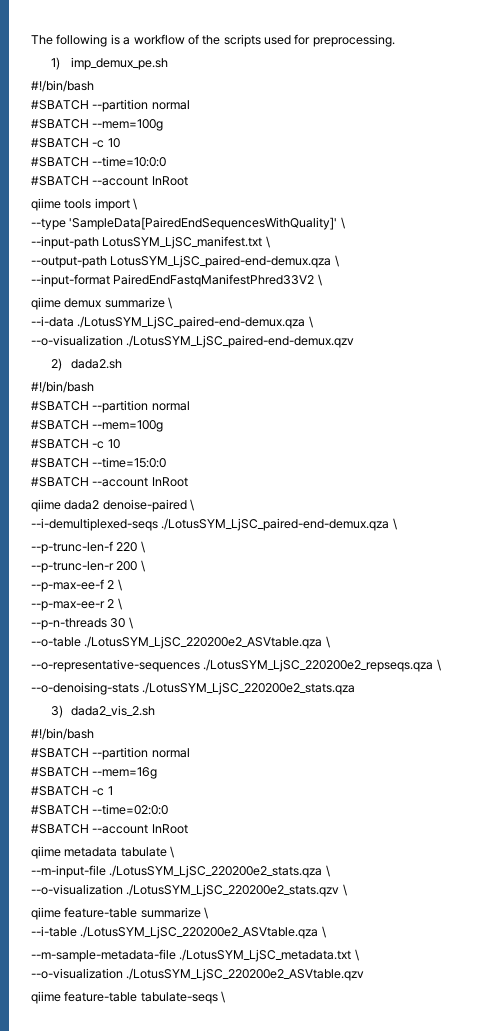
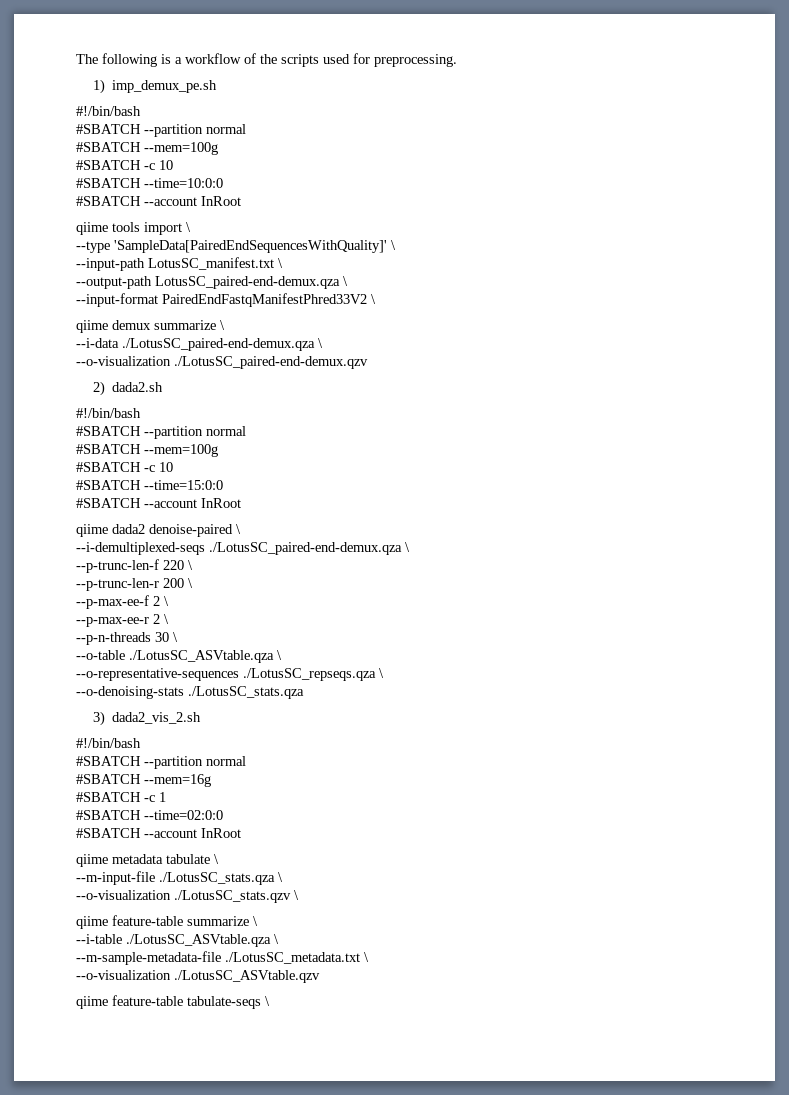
- --input-path LotusSYM_LjSC_manifest.txt \
+ --input-path LotusSC_manifest.txt \
- --output-path LotusSYM_LjSC_paired-end-demux.qza \
+ --output-path LotusSC_paired-end-demux.qza \
- --i-data ./LotusSYM_LjSC_paired-end-demux.qza \
- --o-visualization ./LotusSYM_LjSC_paired-end-demux.qzv
+ --i-data ./LotusSC_paired-end-demux.qza \
+ --o-visualization ./LotusSC_paired-end-demux.qzv
- --i-demultiplexed-seqs ./LotusSYM_LjSC_paired-end-demux.qza \
+ --i-demultiplexed-seqs ./LotusSC_paired-end-demux.qza \
- --o-table ./LotusSYM_LjSC_220200e2_ASVtable.qza \
+ --o-table ./LotusSC_ASVtable.qza \
- --o-representative-sequences ./LotusSYM_LjSC_220200e2_repseqs.qza \
+ --o-representative-sequences ./LotusSC_repseqs.qza \
- --o-denoising-stats ./LotusSYM_LjSC_220200e2_stats.qza
+ --o-denoising-stats ./LotusSC_stats.qza
- --m-input-file ./LotusSYM_LjSC_220200e2_stats.qza \
- --o-visualization ./LotusSYM_LjSC_220200e2_stats.qzv \
+ --m-input-file ./LotusSC_stats.qza \
+ --o-visualization ./LotusSC_stats.qzv \
- --i-table ./LotusSYM_LjSC_220200e2_ASVtable.qza \
+ --i-table ./LotusSC_ASVtable.qza \
- --m-sample-metadata-file ./LotusSYM_LjSC_metadata.txt \
- --o-visualization ./LotusSYM_LjSC_220200e2_ASVtable.qzv
+ --m-sample-metadata-file ./LotusSC_metadata.txt \
+ --o-visualization ./LotusSC_ASVtable.qzv

